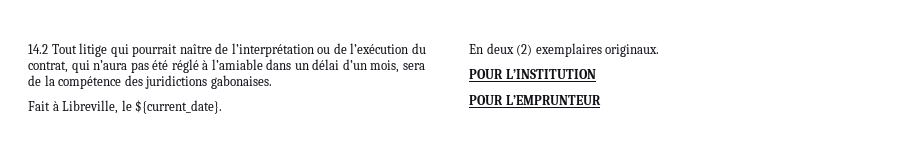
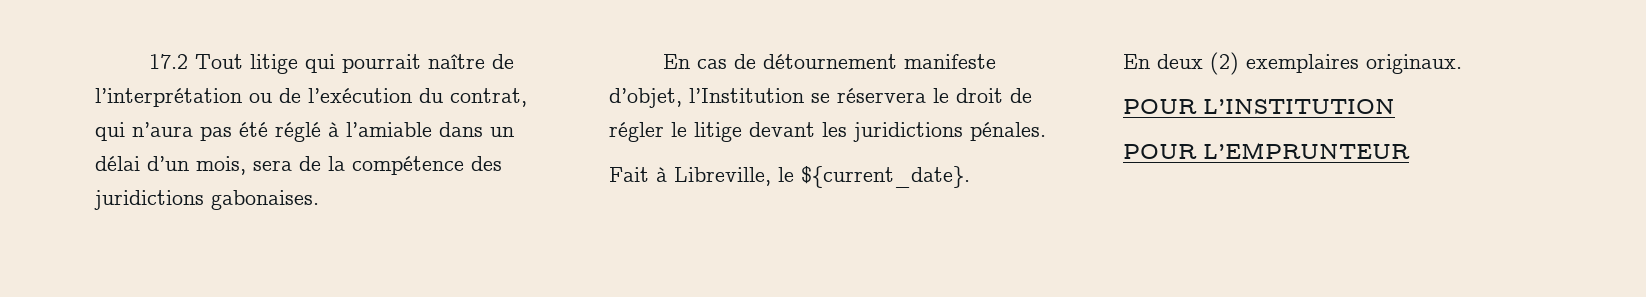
- 14.2 Tout litige qui pourrait naître de l’interprétation ou de l’exécution du contrat, qui n’aura pas été réglé à l’amiable dans un délai d’un mois, sera de la compétence des juridictions gabonaises.
+ 17.2 Tout litige qui pourrait naître de l’interprétation ou de l’exécution du contrat, qui n’aura pas été réglé à l’amiable dans un délai d’un mois, sera de la compétence des juridictions gabonaises.
+ En cas de détournement manifeste d’objet, l’Institution se réservera le droit de régler le litige devant les juridictions pénales.

